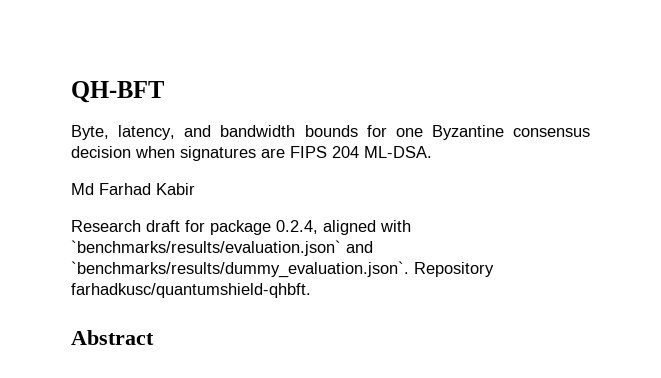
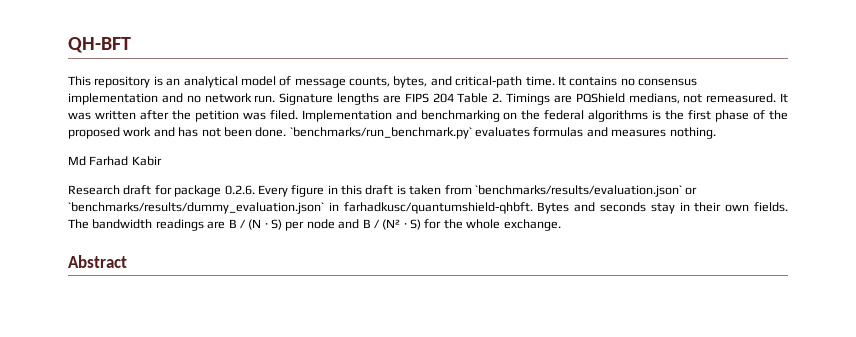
- Byte, latency, and bandwidth bounds for one Byzantine consensus decision when signatures are FIPS 204 ML-DSA.
+ This repository is an analytical model of message counts, bytes, and critical-path time. It contains no consensus implementation and no network run. Signature lengths are FIPS 204 Table 2. Timings are PQShield medians, not remeasured. It was written after the petition was filed. Implementation and benchmarking on the federal algorithms is the first phase of the proposed work and has not been done. `benchmarks/run_benchmark.py` evaluates formulas and measures nothing.
- Research draft for package 0.2.4, aligned with `benchmarks/results/evaluation.json` and `benchmarks/results/dummy_evaluation.json`. Repository farhadkusc/quantumshield-qhbft.
+ Research draft for package 0.2.6. Every figure in this draft is taken from `benchmarks/results/evaluation.json` or `benchmarks/results/dummy_evaluation.json` in farhadkusc/quantumshield-qhbft. Bytes and seconds stay in their own fields. The bandwidth readings are B / (N · S) per node and B / (N² · S) for the whole exchange.

